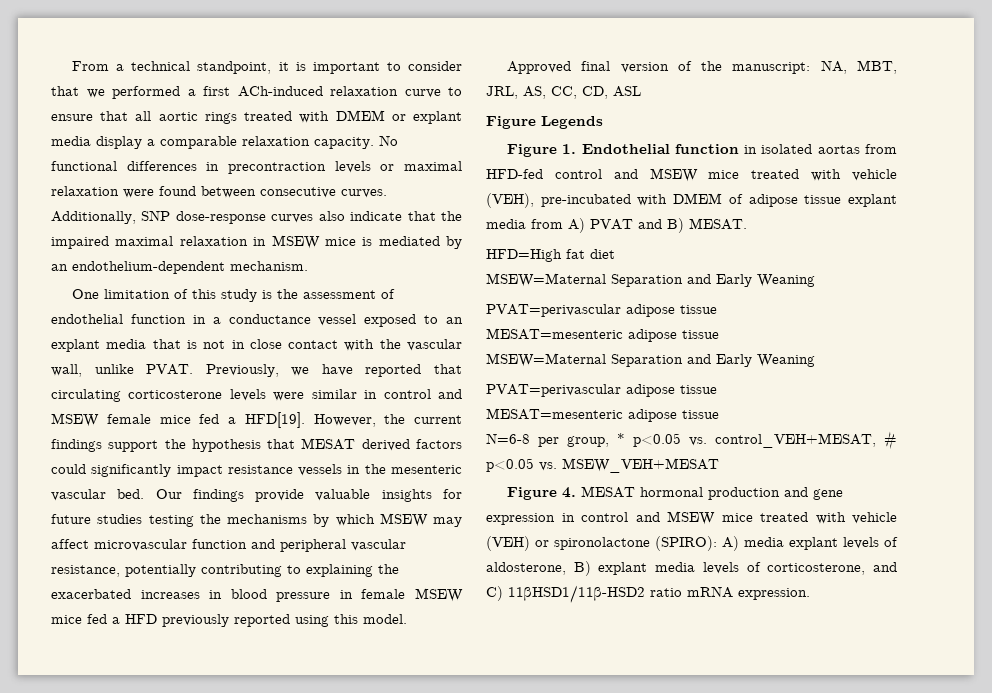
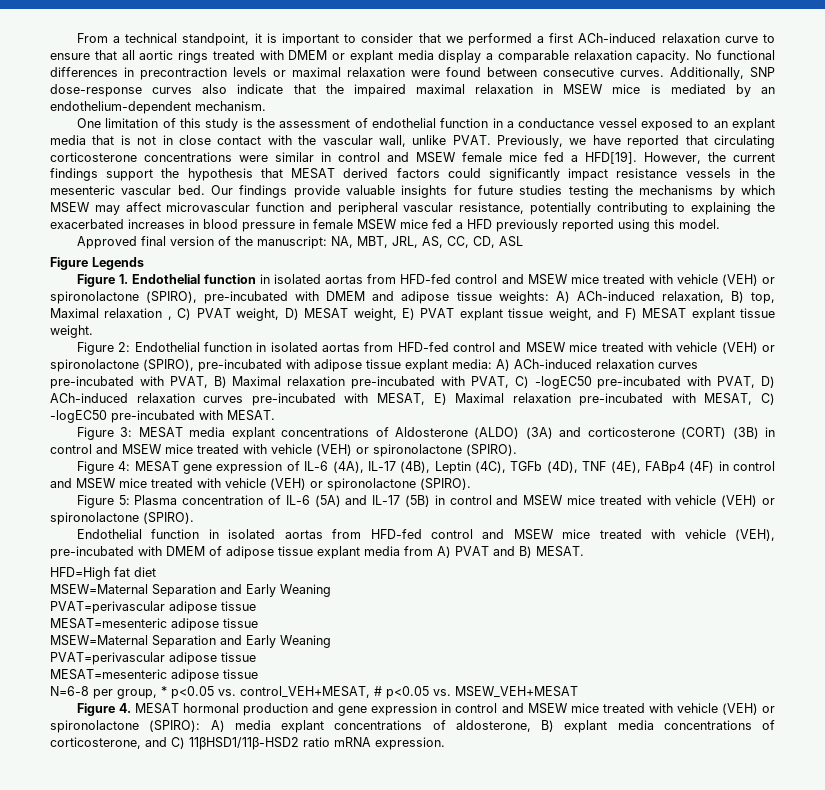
- Previously, we have reported that circulating corticosterone levels were similar in control and MSEW female mice fed a HFD[19].
+ Previously, we have reported that circulating corticosterone concentrations were similar in control and MSEW female mice fed a HFD[19].
- Figure 1. Endothelial function in isolated aortas from HFD-fed control and MSEW mice treated with vehicle (VEH), pre-incubated with DMEM of adipose tissue explant media from A) PVAT and B) MESAT.
+ Figure 1. Endothelial function in isolated aortas from HFD-fed control and MSEW mice treated with vehicle (VEH) or spironolactone (SPIRO), pre-incubated with DMEM and adipose tissue weights: A) ACh-induced relaxation, B) top, Maximal relaxation , C) PVAT weight, D) MESAT weight, E) PVAT explant tissue weight, and F) MESAT explant tissue weight.
+ Figure 2: Endothelial function in isolated aortas from HFD-fed control and MSEW mice treated with vehicle (VEH) or spironolactone (SPIRO), pre-incubated with adipose tissue explant media: A) ACh-induced relaxation curves pre-incubated with PVAT, B) Maximal relaxation pre-incubated with PVAT, C) -logEC50 pre-incubated with PVAT, D) ACh-induced relaxation curves pre-incubated with MESAT, E) Maximal relaxation pre-incubated with MESAT, C) -logEC50 pre-incubated with MESAT.
+ Figure 3: MESAT media explant concentrations of Aldosterone (ALDO) (3A) and corticosterone (CORT) (3B) in control and MSEW mice treated with vehicle (VEH) or spironolactone (SPIRO).
+ Figure 4: MESAT gene expression of IL-6 (4A), IL-17 (4B), Leptin (4C), TGFb (4D), TNF (4E), FABp4 (4F) in control and MSEW mice treated with vehicle (VEH) or spironolactone (SPIRO).
+ Figure 5: Plasma concentration of IL-6 (5A) and IL-17 (5B) in control and MSEW mice treated with vehicle (VEH) or spironolactone (SPIRO).
+ Endothelial function in isolated aortas from HFD-fed control and MSEW mice treated with vehicle (VEH), pre-incubated with DMEM of adipose tissue explant media from A) PVAT and B) MESAT.
- Figure 4. MESAT hormonal production and gene expression in control and MSEW mice treated with vehicle (VEH) or spironolactone (SPIRO): A) media explant levels of aldosterone, B) explant media levels of corticosterone, and C) 11βHSD1/11β-HSD2 ratio mRNA expression.
+ Figure 4. MESAT hormonal production and gene expression in control and MSEW mice treated with vehicle (VEH) or spironolactone (SPIRO): A) media explant concentrations of aldosterone, B) explant media concentrations of corticosterone, and C) 11βHSD1/11β-HSD2 ratio mRNA expression.

